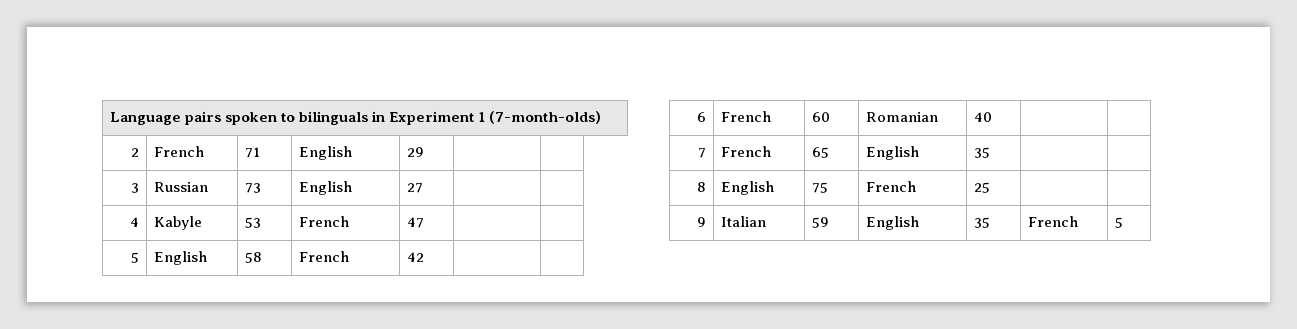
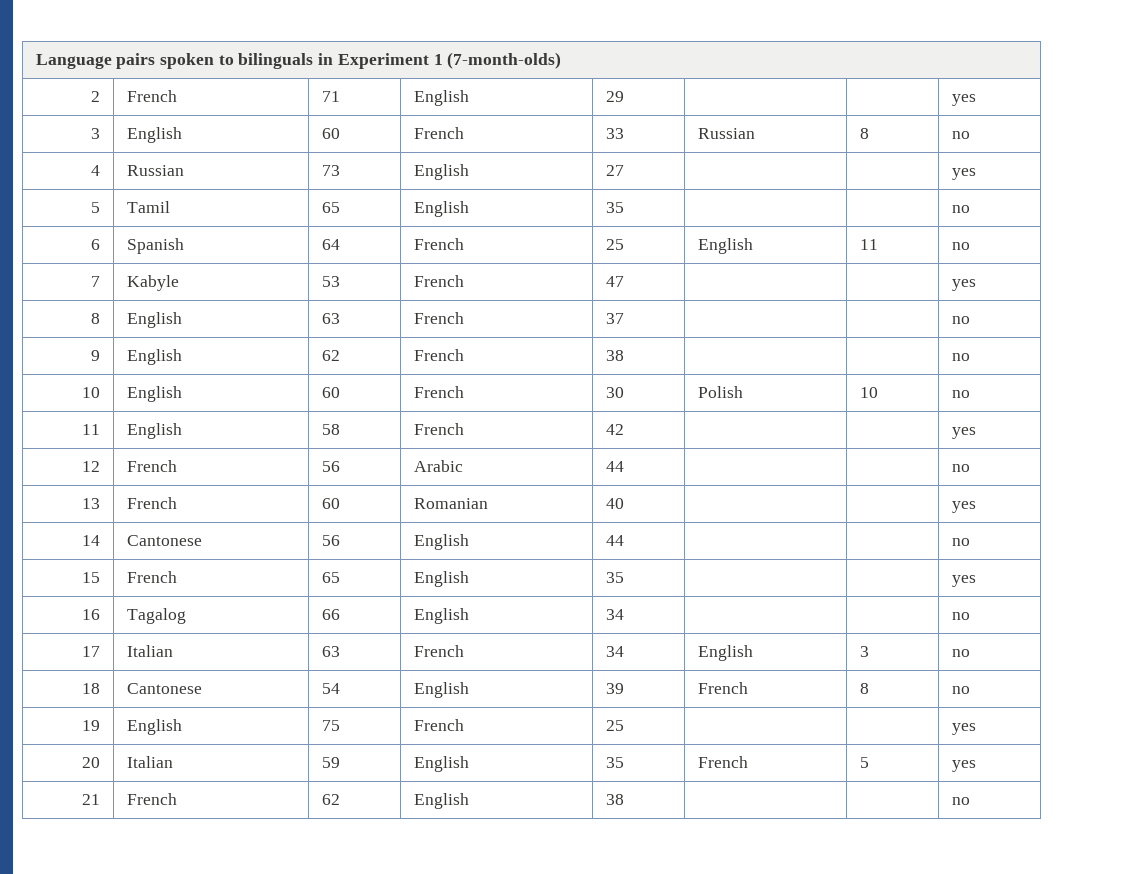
- 2 | French | 71 | English | 29 | |
- 3 | Russian | 73 | English | 27 | |
- 4 | Kabyle | 53 | French | 47 | |
- 5 | English | 58 | French | 42 | |
- 6 | French | 60 | Romanian | 40 | |
- 7 | French | 65 | English | 35 | |
- 8 | English | 75 | French | 25 | |
- 9 | Italian | 59 | English | 35 | French | 5
+ 2 | French | 71 | English | 29 | | | yes
+ 3 | English | 60 | French | 33 | Russian | 8 | no
+ 4 | Russian | 73 | English | 27 | | | yes
+ 5 | Tamil | 65 | English | 35 | | | no
+ 6 | Spanish | 64 | French | 25 | English | 11 | no
+ 7 | Kabyle | 53 | French | 47 | | | yes
+ 8 | English | 63 | French | 37 | | | no
+ 9 | English | 62 | French | 38 | | | no
+ 10 | English | 60 | French | 30 | Polish | 10 | no
+ 11 | English | 58 | French | 42 | | | yes
+ 12 | French | 56 | Arabic | 44 | | | no
+ 13 | French | 60 | Romanian | 40 | | | yes
+ 14 | Cantonese | 56 | English | 44 | | | no
+ 15 | French | 65 | English | 35 | | | yes
+ 16 | Tagalog | 66 | English | 34 | | | no
+ 17 | Italian | 63 | French | 34 | English | 3 | no
+ 18 | Cantonese | 54 | English | 39 | French | 8 | no
+ 19 | English | 75 | French | 25 | | | yes
+ 20 | Italian | 59 | English | 35 | French | 5 | yes
+ 21 | French | 62 | English | 38 | | | no

